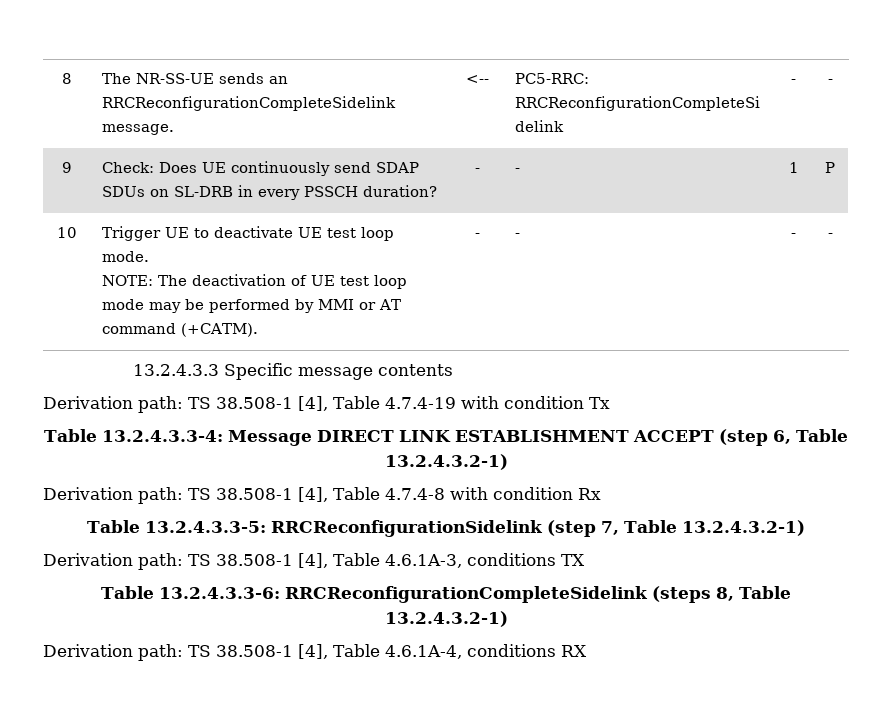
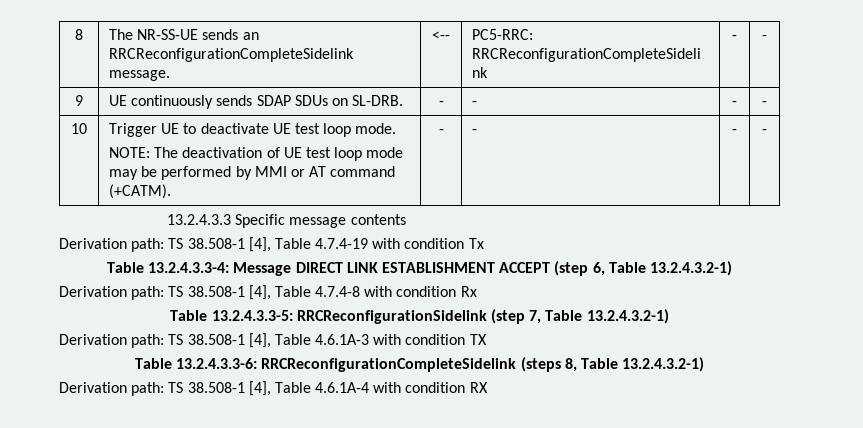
- 9 | Check: Does UE continuously send SDAP SDUs on SL-DRB in every PSSCH duration? | - | - | 1 | P
+ 9 | UE continuously sends SDAP SDUs on SL-DRB. | - | - | - | -
- Derivation path: TS 38.508-1 [4], Table 4.6.1A-3, conditions TX
+ Derivation path: TS 38.508-1 [4], Table 4.6.1A-3 with condition TX
- Derivation path: TS 38.508-1 [4], Table 4.6.1A-4, conditions RX
+ Derivation path: TS 38.508-1 [4], Table 4.6.1A-4 with condition RX

